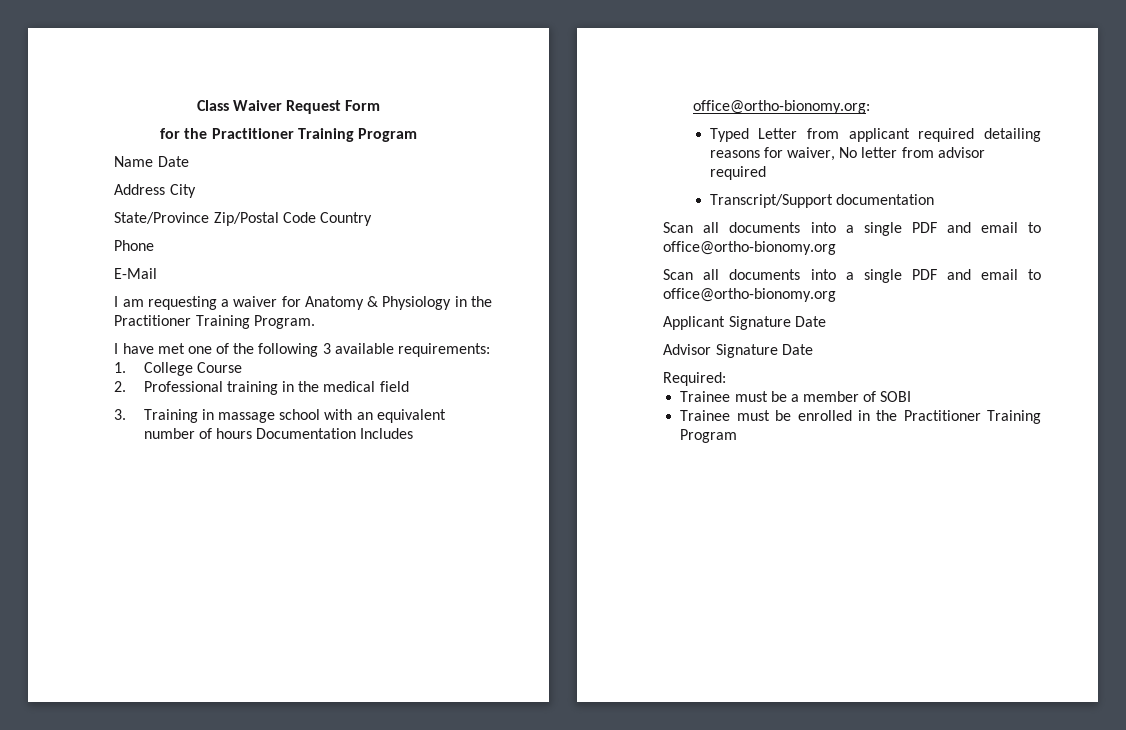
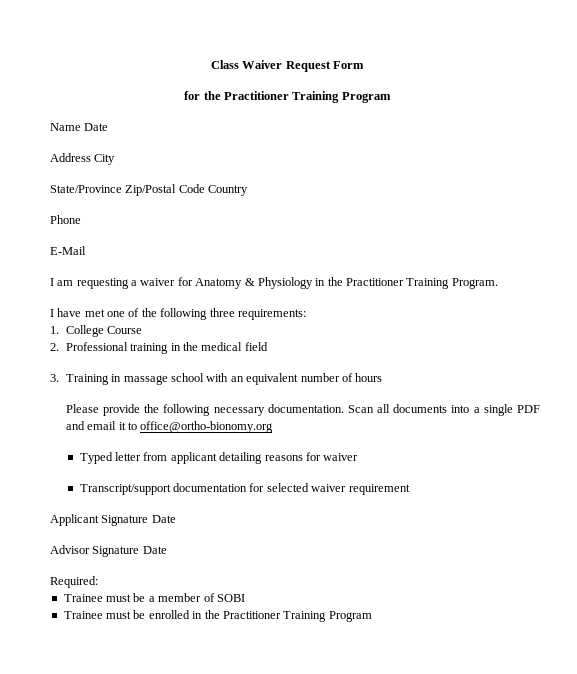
- I have met one of the following 3 available requirements:
+ I have met one of the following three requirements:
- 3. Training in massage school with an equivalent number of hours Documentation Includes office@ortho-bionomy.org:
- Typed Letter from applicant required detailing reasons for waiver, No letter from advisor required
- Transcript/Support documentation
- Scan all documents into a single PDF and email to office@ortho-bionomy.org
- Scan all documents into a single PDF and email to office@ortho-bionomy.org
+ 3. Training in massage school with an equivalent number of hours
+ Please provide the following necessary documentation. Scan all documents into a single PDF and email it to office@ortho-bionomy.org
+ Typed letter from applicant detailing reasons for waiver
+ Transcript/support documentation for selected waiver requirement

